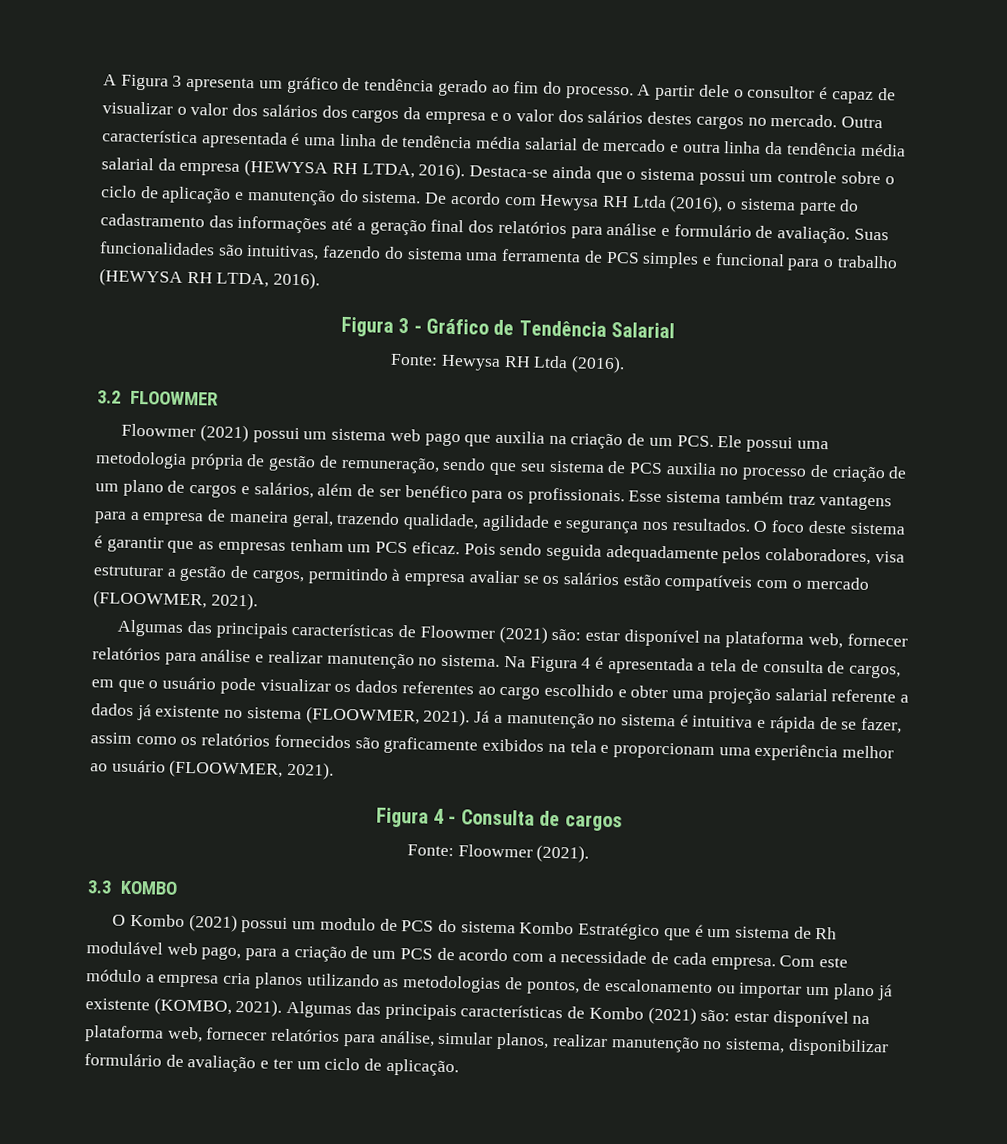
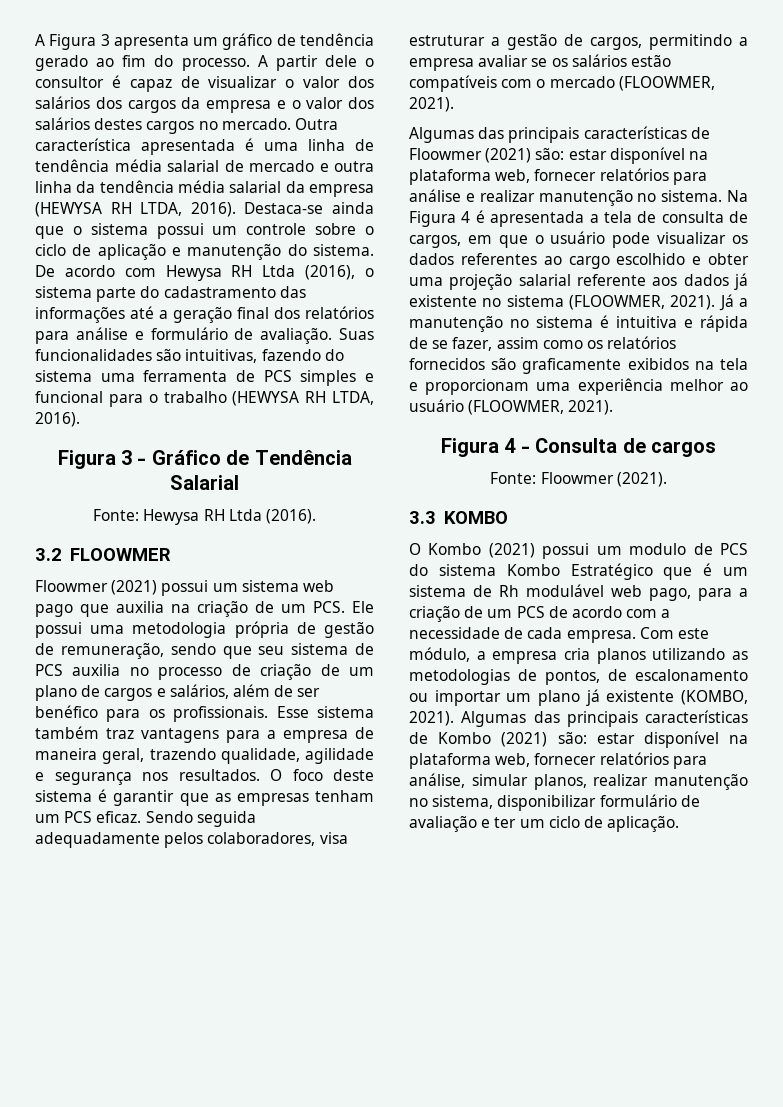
- Pois sendo seguida adequadamente pelos colaboradores, visa estruturar a gestão de cargos, permitindo à empresa avaliar se os salários estão compatíveis com o mercado (FLOOWMER, 2021).
+ Sendo seguida adequadamente pelos colaboradores, visa estruturar a gestão de cargos, permitindo a empresa avaliar se os salários estão compatíveis com o mercado (FLOOWMER, 2021).
- Na Figura 4 é apresentada a tela de consulta de cargos, em que o usuário pode visualizar os dados referentes ao cargo escolhido e obter uma projeção salarial referente a dados já existente no sistema (FLOOWMER, 2021).
+ Na Figura 4 é apresentada a tela de consulta de cargos, em que o usuário pode visualizar os dados referentes ao cargo escolhido e obter uma projeção salarial referente aos dados já existente no sistema (FLOOWMER, 2021).
- Com este módulo a empresa cria planos utilizando as metodologias de pontos, de escalonamento ou importar um plano já existente (KOMBO, 2021).
+ Com este módulo, a empresa cria planos utilizando as metodologias de pontos, de escalonamento ou importar um plano já existente (KOMBO, 2021).

